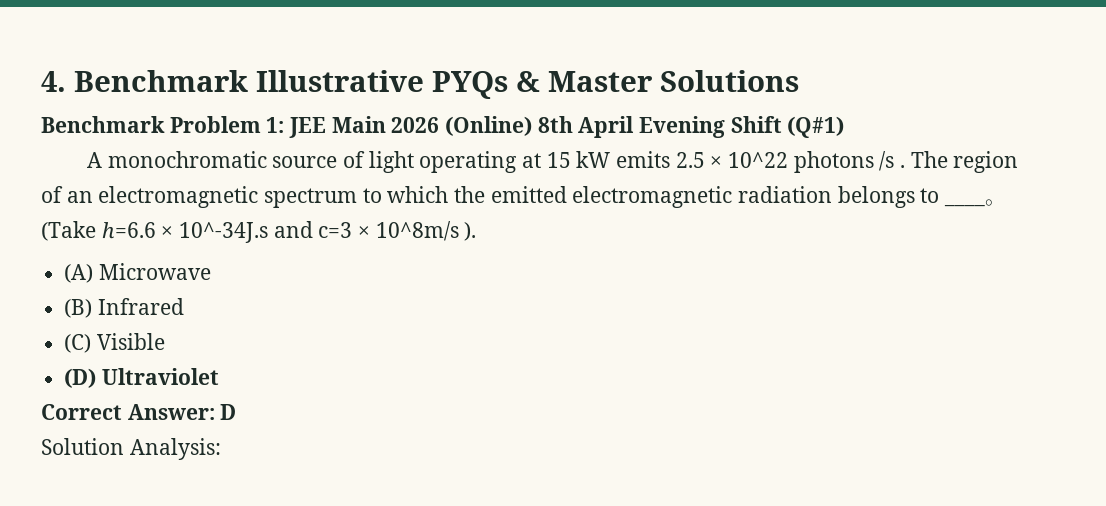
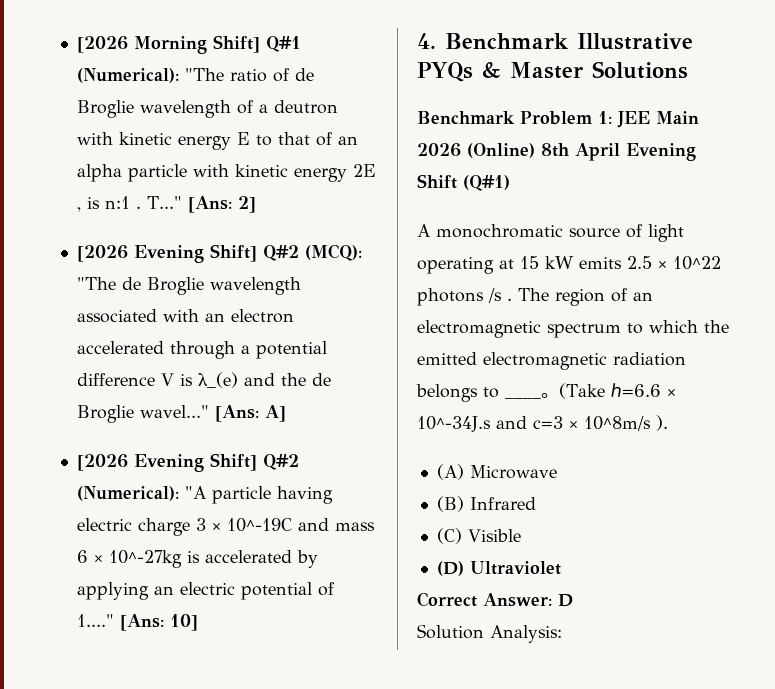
+ [2026 Morning Shift] Q#1 (Numerical): "The ratio of de Broglie wavelength of a deutron with kinetic energy E to that of an alpha particle with kinetic energy 2E , is n:1 . T..." [Ans: 2]
+ [2026 Evening Shift] Q#2 (MCQ): "The de Broglie wavelength associated with an electron accelerated through a potential difference V is λ_(e) and the de Broglie wavel..." [Ans: A]
+ [2026 Evening Shift] Q#2 (Numerical): "A particle having electric charge 3 × 10^-19C and mass 6 × 10^-27kg is accelerated by applying an electric potential of 1...." [Ans: 10]

